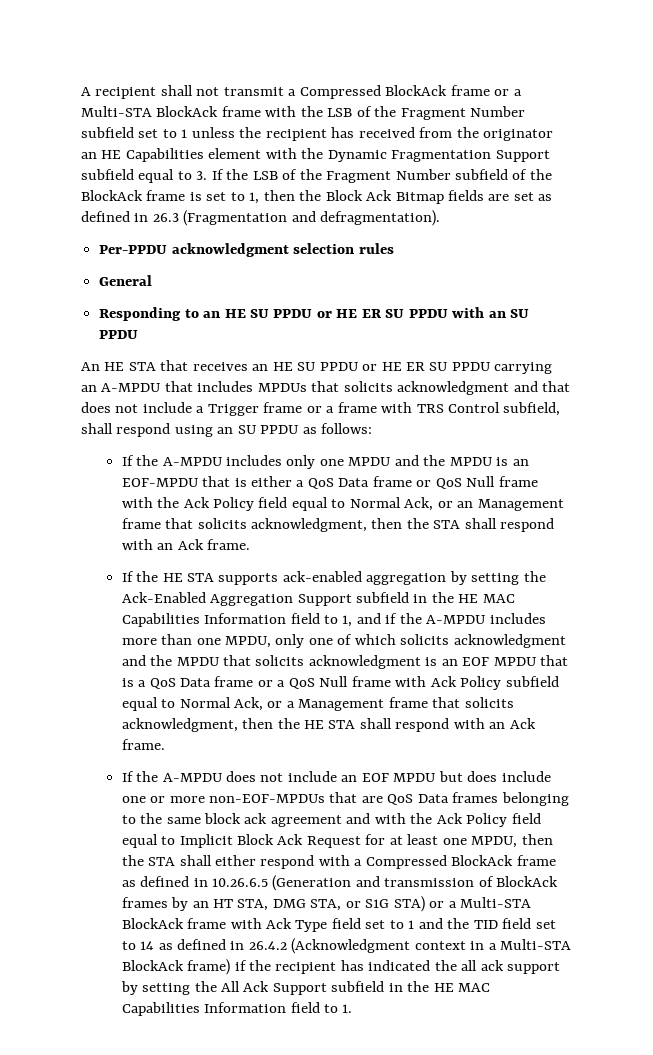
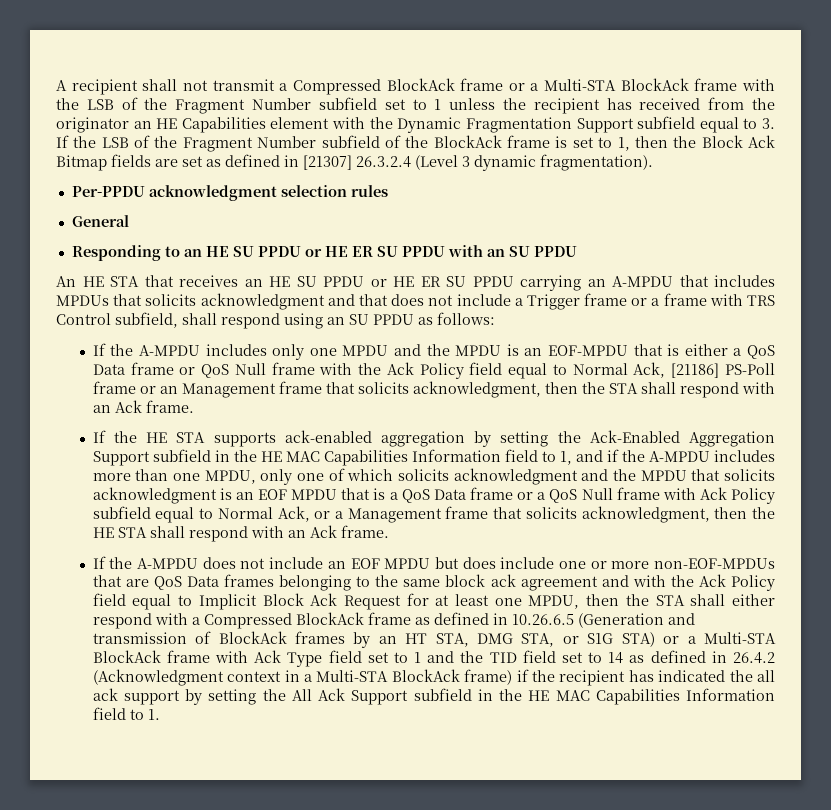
- A recipient shall not transmit a Compressed BlockAck frame or a Multi-STA BlockAck frame with the LSB of the Fragment Number subfield set to 1 unless the recipient has received from the originator an HE Capabilities element with the Dynamic Fragmentation Support subfield equal to 3. If the LSB of the Fragment Number subfield of the BlockAck frame is set to 1, then the Block Ack Bitmap fields are set as defined in 26.3 (Fragmentation and defragmentation).
+ A recipient shall not transmit a Compressed BlockAck frame or a Multi-STA BlockAck frame with the LSB of the Fragment Number subfield set to 1 unless the recipient has received from the originator an HE Capabilities element with the Dynamic Fragmentation Support subfield equal to 3. If the LSB of the Fragment Number subfield of the BlockAck frame is set to 1, then the Block Ack Bitmap fields are set as defined in [21307] 26.3.2.4 (Level 3 dynamic fragmentation).
- If the A-MPDU includes only one MPDU and the MPDU is an EOF-MPDU that is either a QoS Data frame or QoS Null frame with the Ack Policy field equal to Normal Ack, or an Management frame that solicits acknowledgment, then the STA shall respond with an Ack frame.
+ If the A-MPDU includes only one MPDU and the MPDU is an EOF-MPDU that is either a QoS Data frame or QoS Null frame with the Ack Policy field equal to Normal Ack, [21186] PS-Poll frame or an Management frame that solicits acknowledgment, then the STA shall respond with an Ack frame.

